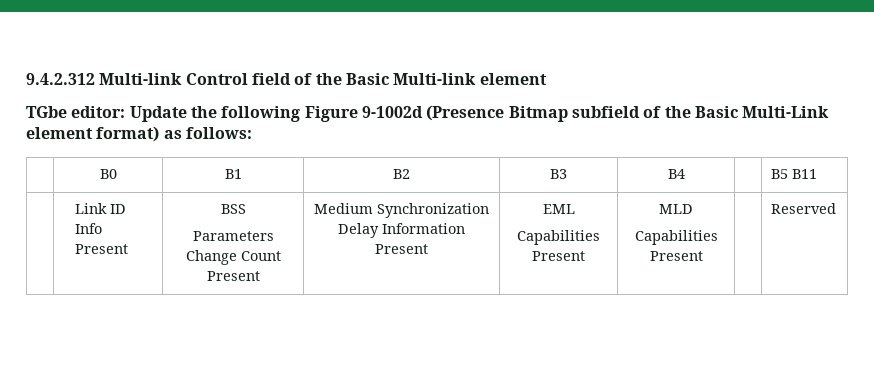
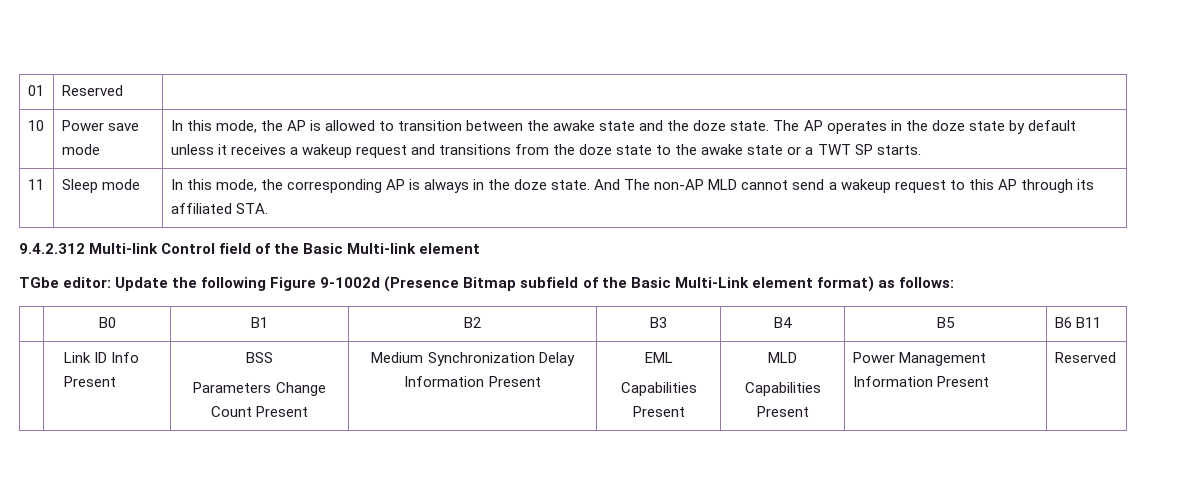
+ 01 | Reserved |
+ 10 | Power save mode | In this mode, the AP is allowed to transition between the awake state and the doze state. The AP operates in the doze state by default unless it receives a wakeup request and transitions from the doze state to the awake state or a TWT SP starts.
+ 11 | Sleep mode | In this mode, the corresponding AP is always in the doze state. And The non-AP MLD cannot send a wakeup request to this AP through its affiliated STA.
- | B0 | B1 | B2 | B3 | B4 | | B5 B11
+ | B0 | B1 | B2 | B3 | B4 | B5 | B6 B11
  | Link ID Info Present | BSS
  Parameters Change Count Present | Medium Synchronization Delay Information Present | EML
  Capabilities Present | MLD
- Capabilities Present | | Reserved
+ Capabilities Present | Power Management Information Present | Reserved

